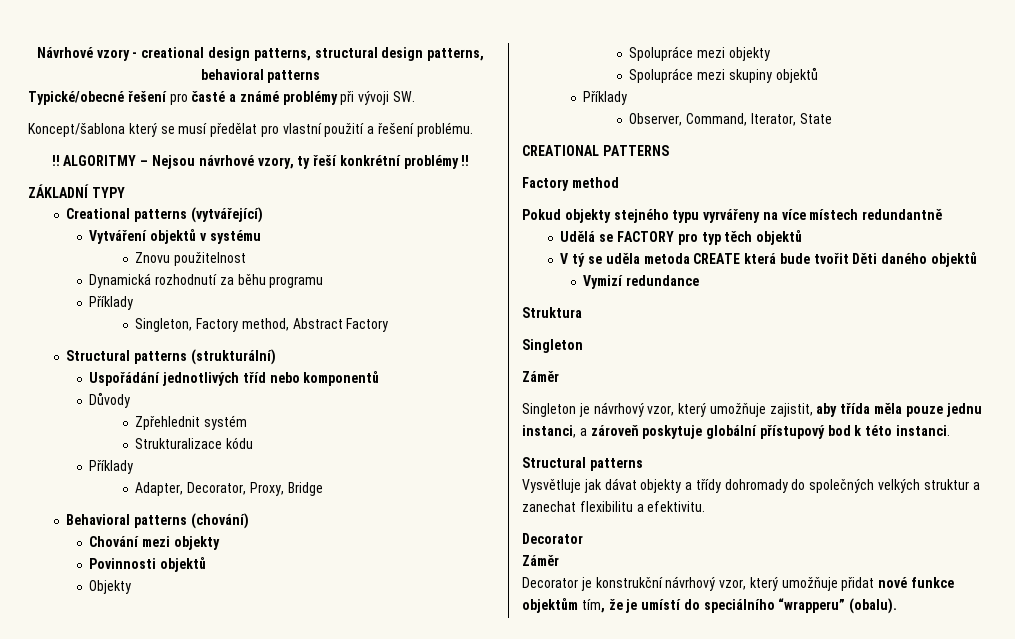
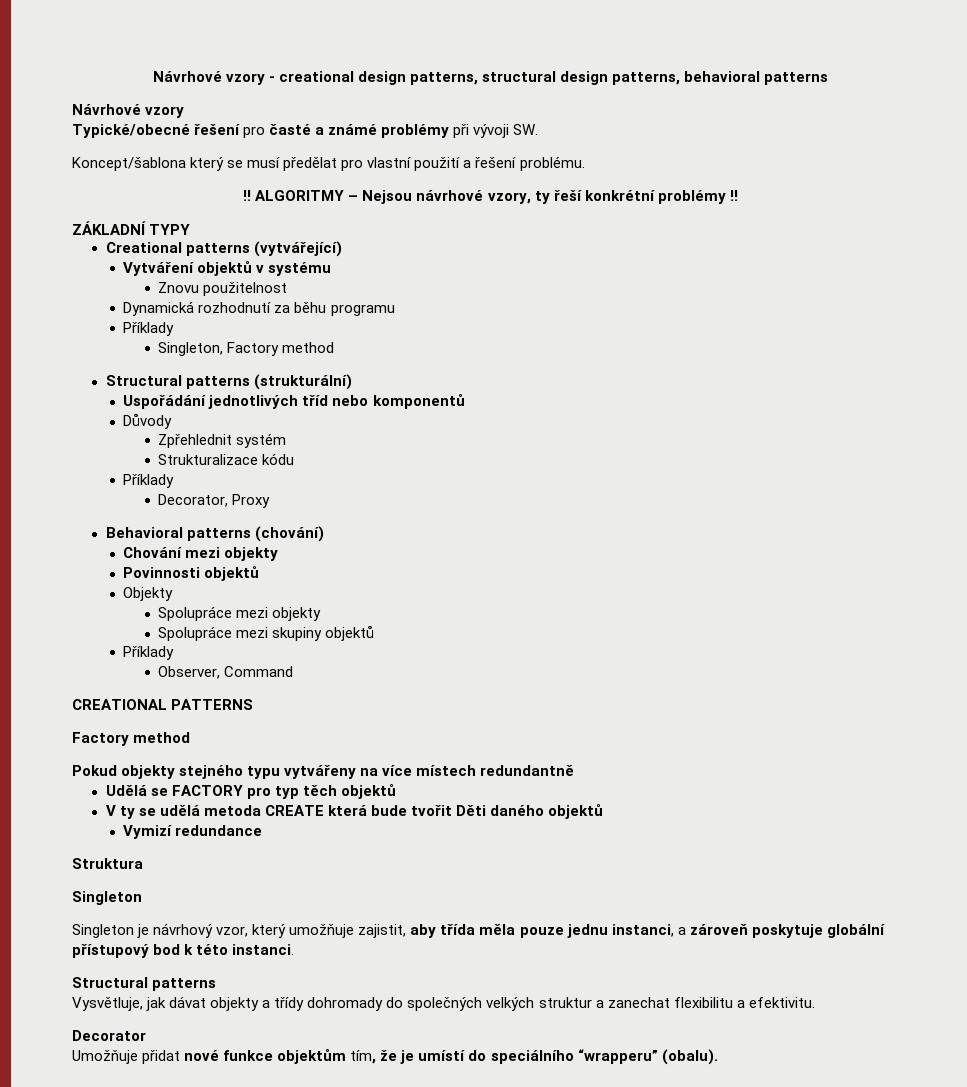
  Návrhové vzory - creational design patterns, structural design patterns, behavioral patterns
+ Návrhové vzory
- Singleton, Factory method, Abstract Factory
+ Singleton, Factory method
- Adapter, Decorator, Proxy, Bridge
+ Decorator, Proxy
- Observer, Command, Iterator, State
+ Observer, Command
- Pokud objekty stejného typu vyrvářeny na více místech redundantně
+ Pokud objekty stejného typu vytvářeny na více místech redundantně
- V tý se uděla metoda CREATE která bude tvořit Děti daného objektů
+ V ty se udělá metoda CREATE která bude tvořit Děti daného objektů
  Struktura
  Singleton
- Záměr
- Vysvětluje jak dávat objekty a třídy dohromady do společných velkých struktur a zanechat flexibilitu a efektivitu.
+ Vysvětluje, jak dávat objekty a třídy dohromady do společných velkých struktur a zanechat flexibilitu a efektivitu.
  Decorator
- Záměr
- Decorator je konstrukční návrhový vzor, který umožňuje přidat nové funkce objektům tím, že je umístí do speciálního “wrapperu” (obalu).
+ Umožňuje přidat nové funkce objektům tím, že je umístí do speciálního “wrapperu” (obalu).

